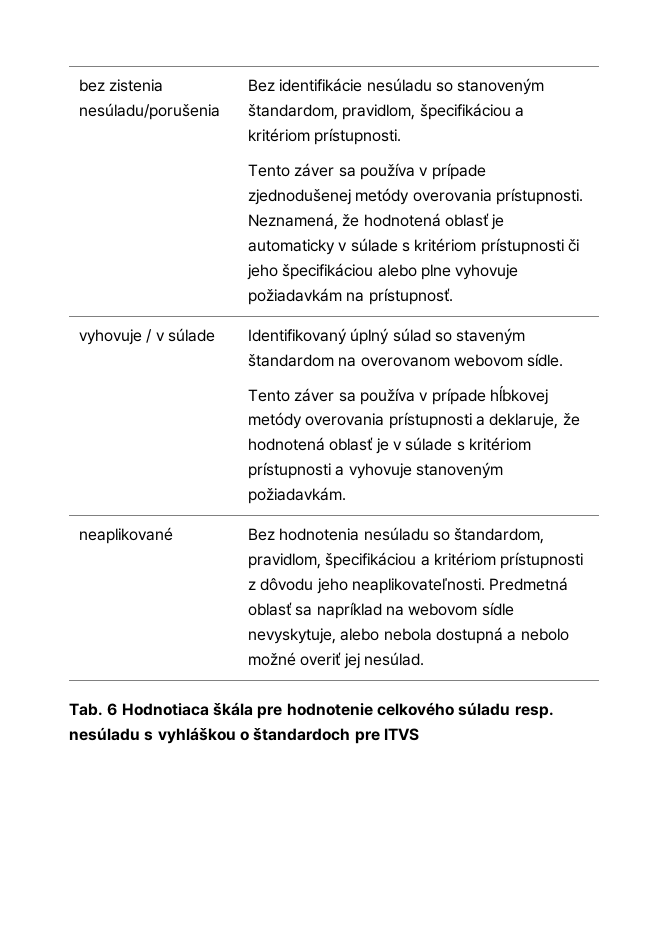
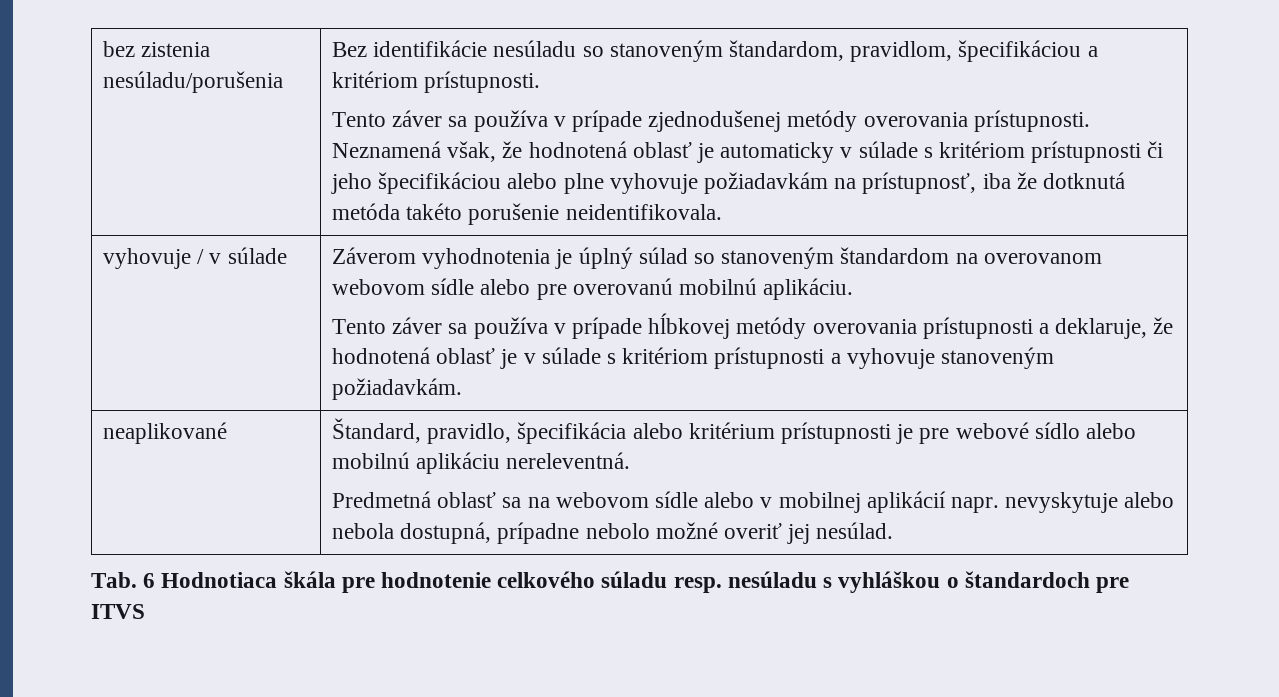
- Neznamená, že hodnotená oblasť je automaticky v súlade s kritériom prístupnosti či jeho špecifikáciou alebo plne vyhovuje požiadavkám na prístupnosť.
+ Neznamená však, že hodnotená oblasť je automaticky v súlade s kritériom prístupnosti či jeho špecifikáciou alebo plne vyhovuje požiadavkám na prístupnosť, iba že dotknutá metóda takéto porušenie neidentifikovala.
- Identifikovaný úplný súlad so staveným štandardom na overovanom webovom sídle.
+ Záverom vyhodnotenia je úplný súlad so stanoveným štandardom na overovanom webovom sídle alebo pre overovanú mobilnú aplikáciu.
- neaplikované | Bez hodnotenia nesúladu so štandardom, pravidlom, špecifikáciou a kritériom prístupnosti z dôvodu jeho neaplikovateľnosti. Predmetná oblasť sa napríklad na webovom sídle nevyskytuje, alebo nebola dostupná a nebolo možné overiť jej nesúlad.
+ neaplikované | Štandard, pravidlo, špecifikácia alebo kritérium prístupnosti je pre webové sídlo alebo mobilnú aplikáciu nereleventná.
+ Predmetná oblasť sa na webovom sídle alebo v mobilnej aplikácií napr. nevyskytuje alebo nebola dostupná, prípadne nebolo možné overiť jej nesúlad.

